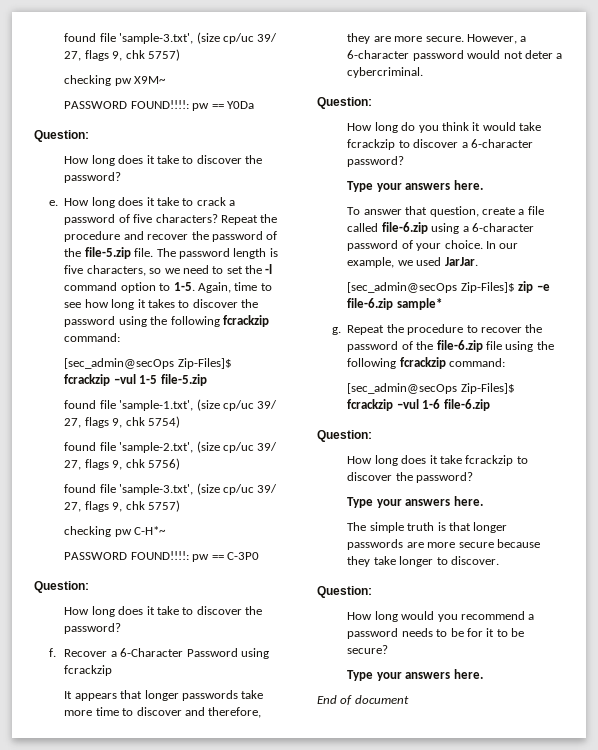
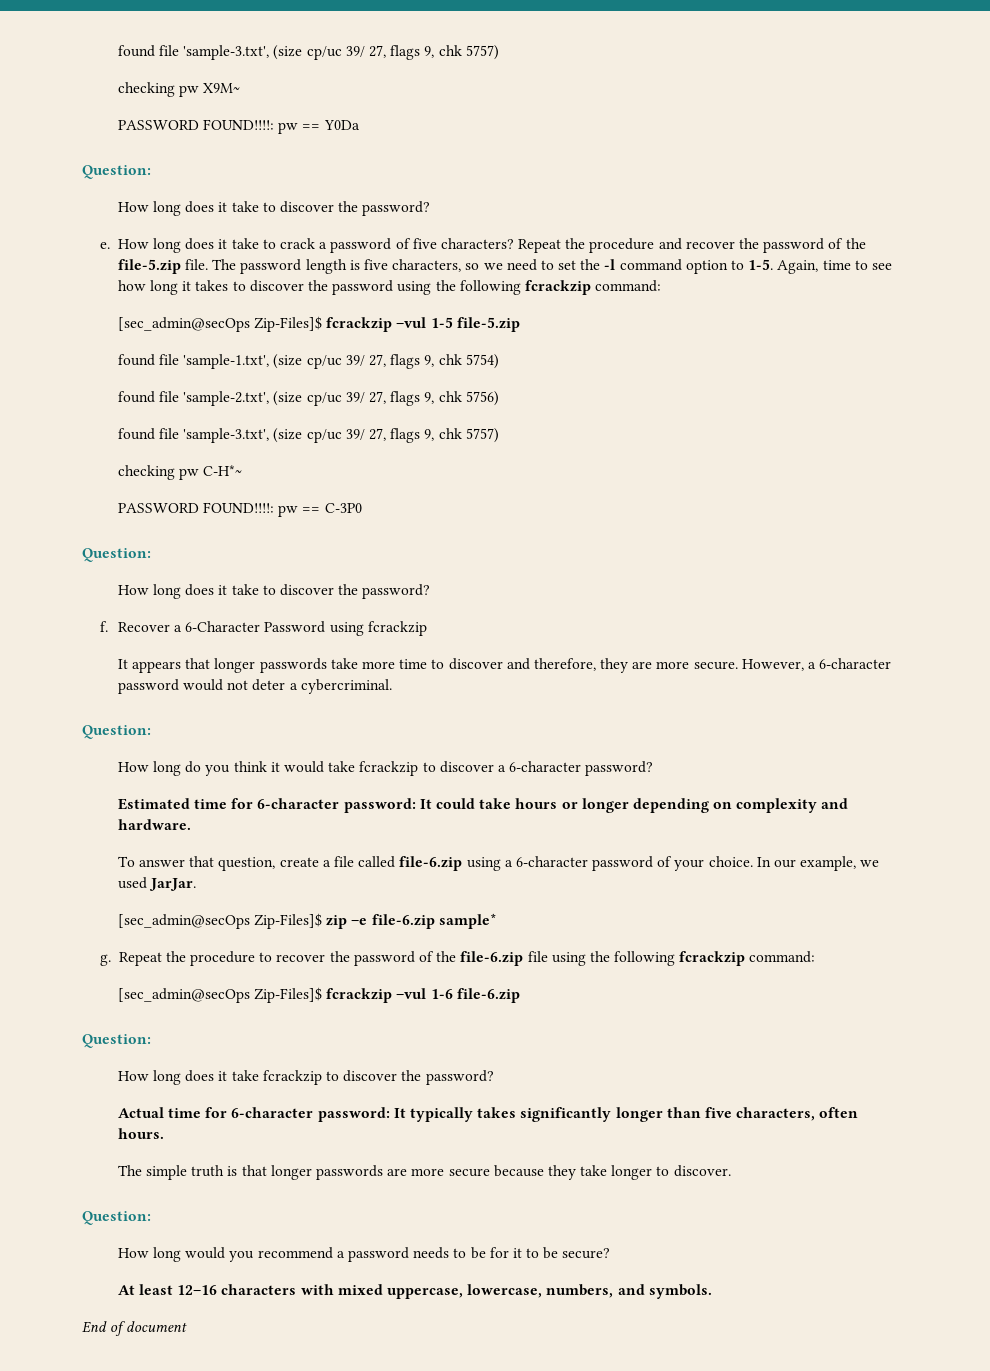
  How long do you think it would take fcrackzip to discover a 6-character password?
- Type your answers here.
+ Estimated time for 6-character password: It could take hours or longer depending on complexity and hardware.
  How long does it take fcrackzip to discover the password?
- Type your answers here.
+ Actual time for 6-character password: It typically takes significantly longer than five characters, often hours.
  How long would you recommend a password needs to be for it to be secure?
- Type your answers here.
+ At least 12–16 characters with mixed uppercase, lowercase, numbers, and symbols.

